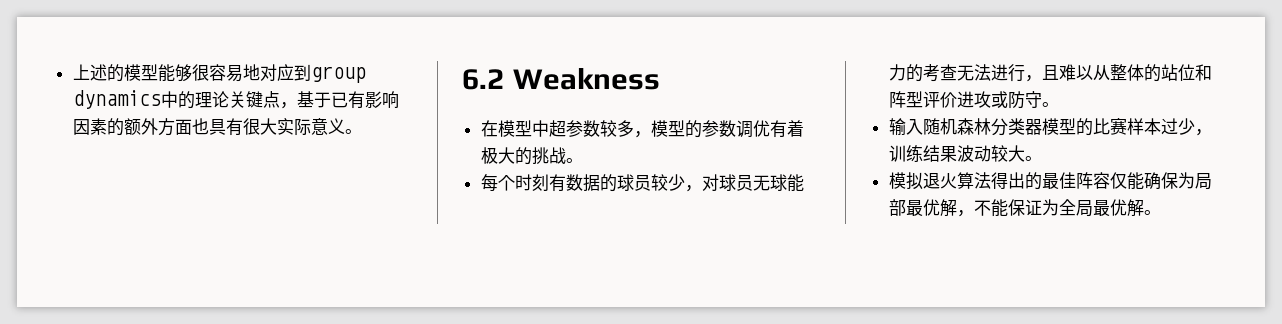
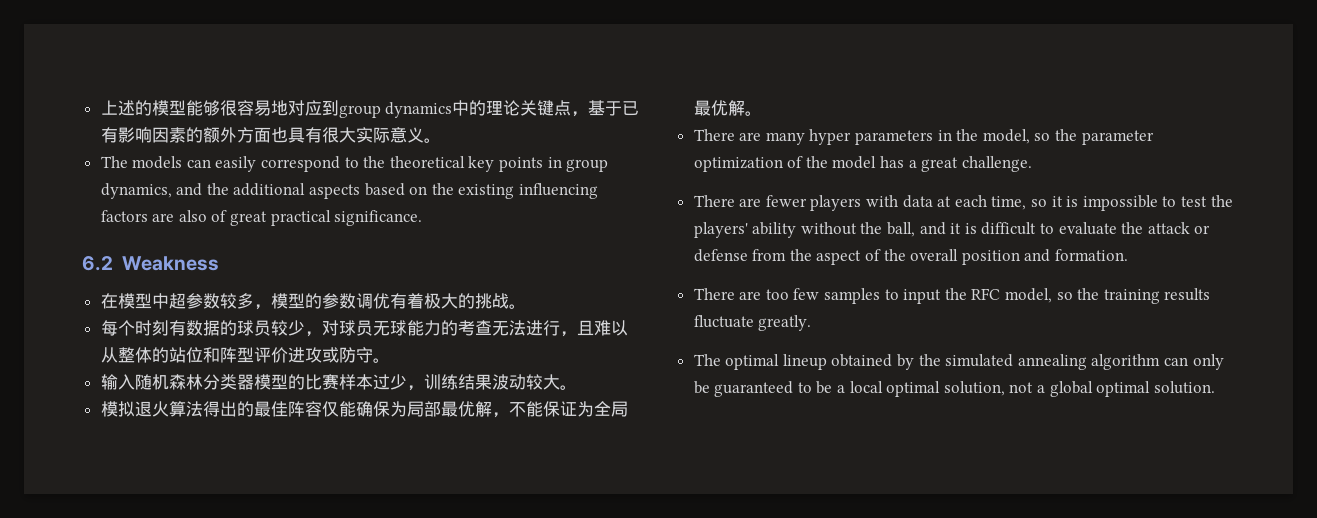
+ The models can easily correspond to the theoretical key points in group dynamics, and the additional aspects based on the existing influencing factors are also of great practical significance.
+ There are many hyper parameters in the model, so the parameter optimization of the model has a great challenge.
+ There are fewer players with data at each time, so it is impossible to test the players' ability without the ball, and it is difficult to evaluate the attack or defense from the aspect of the overall position and formation.
+ There are too few samples to input the RFC model, so the training results fluctuate greatly.
+ The optimal lineup obtained by the simulated annealing algorithm can only be guaranteed to be a local optimal solution, not a global optimal solution.

